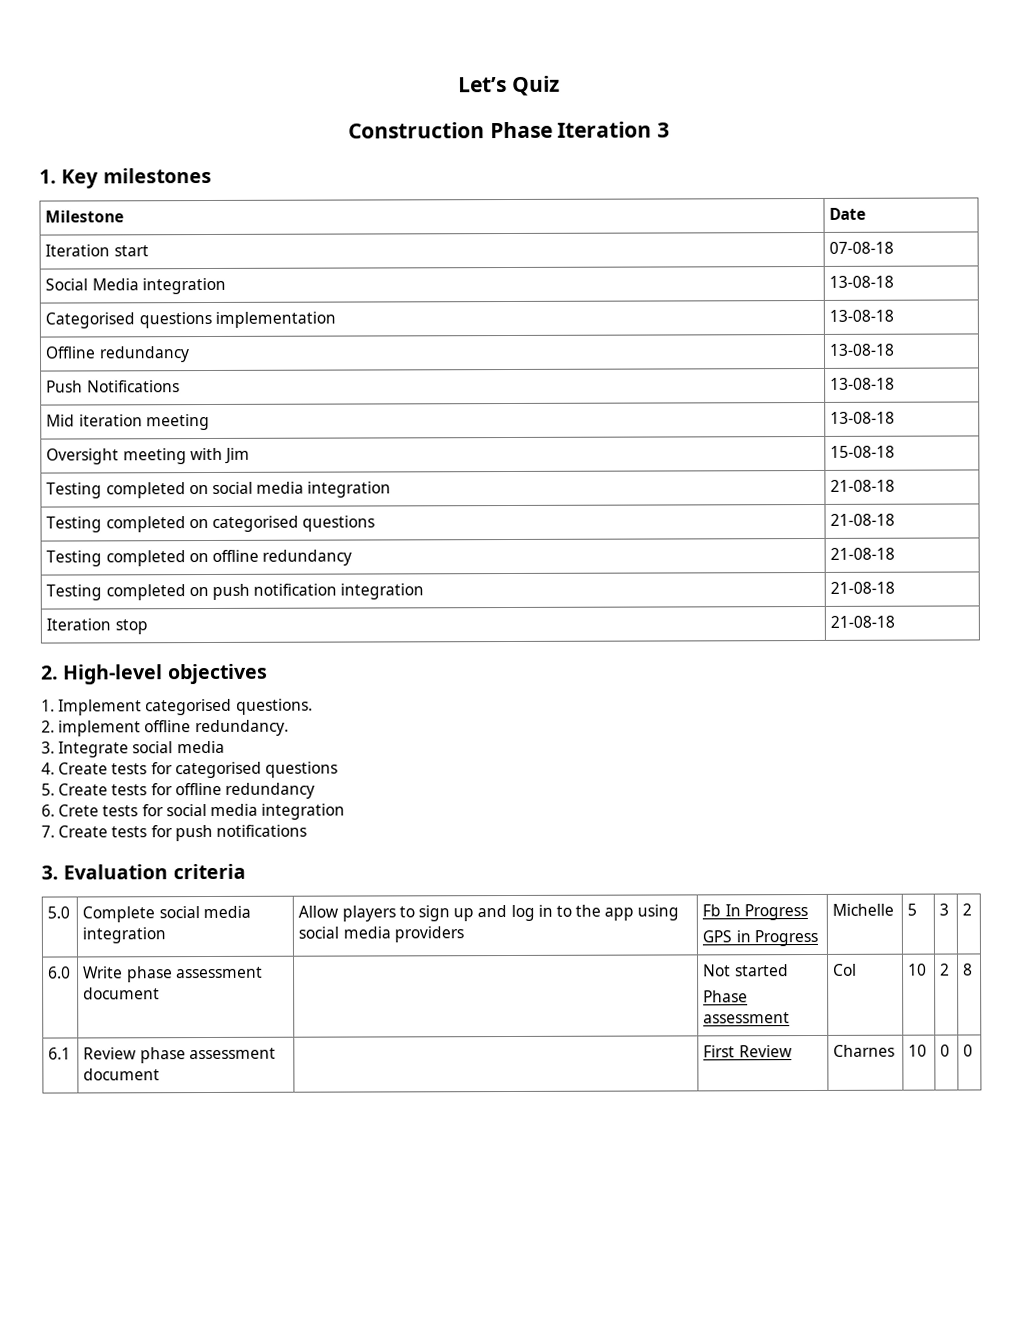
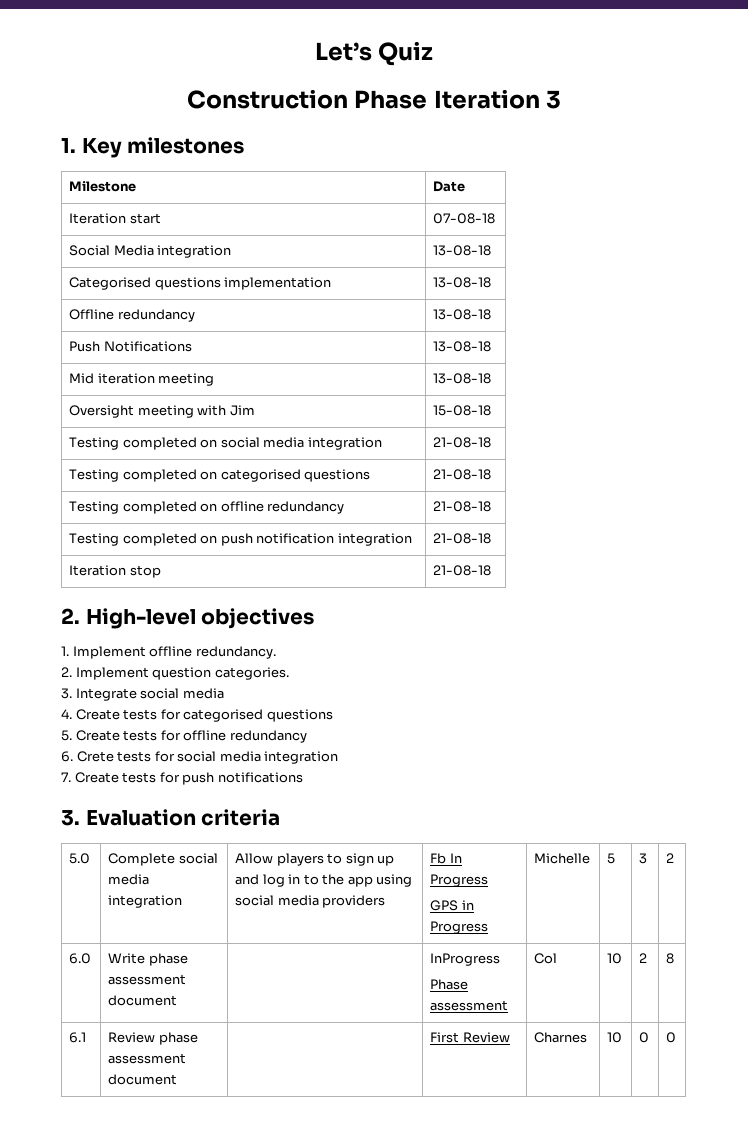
- 1. Implement categorised questions.
- 2. implement offline redundancy.
+ 1. Implement offline redundancy.
+ 2. Implement question categories.
- 6.0 | Write phase assessment document | | Not started
+ 6.0 | Write phase assessment document | | InProgress

